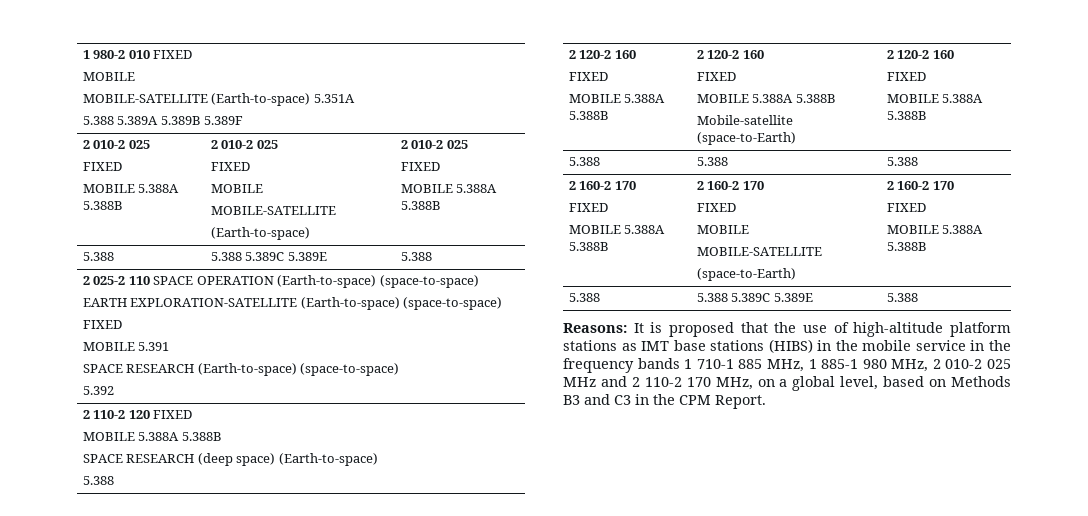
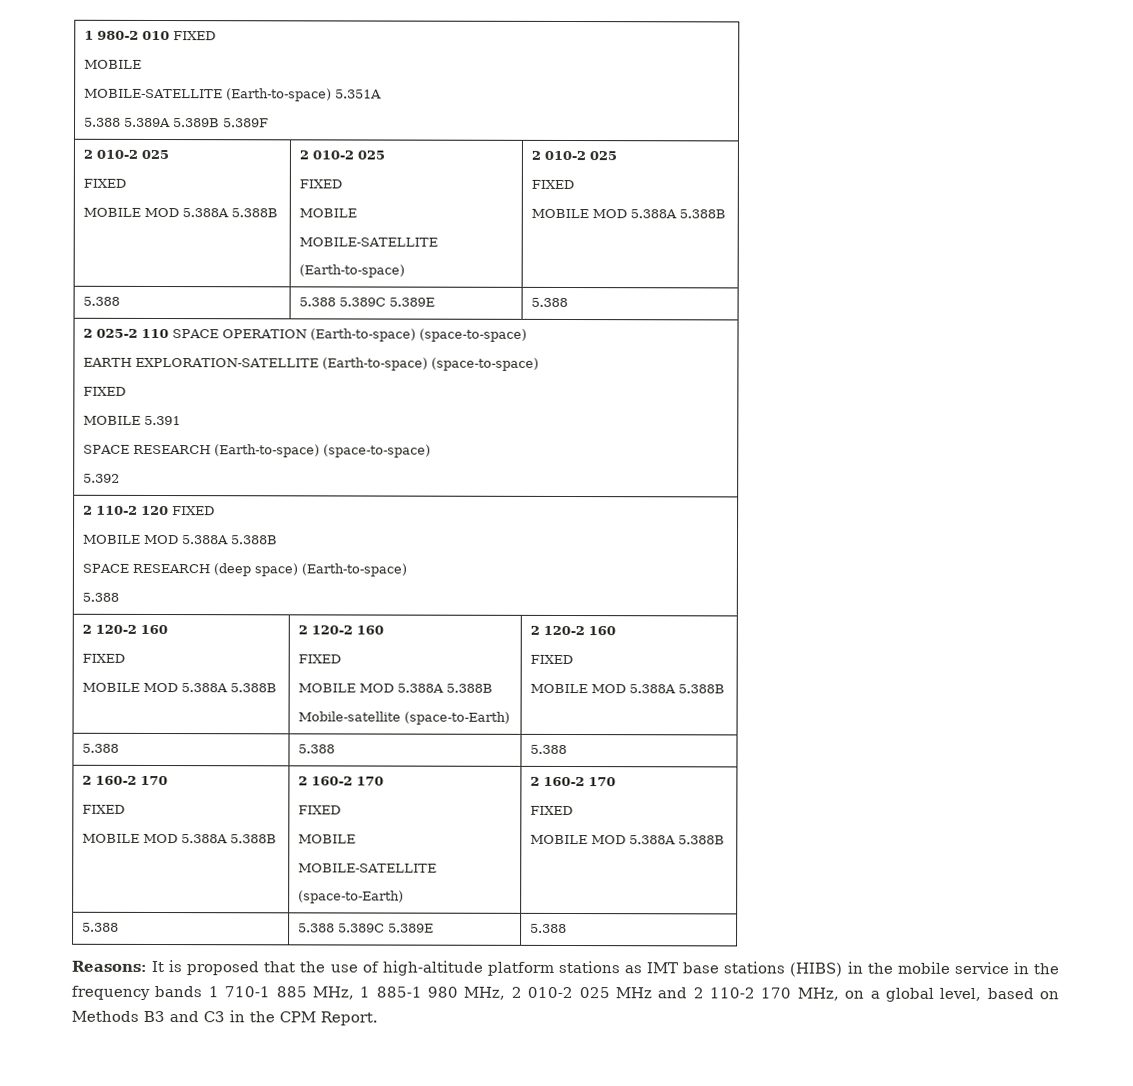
  1 980-2 010 FIXED
  MOBILE
  MOBILE-SATELLITE (Earth-to-space) 5.351A
  5.388 5.389A 5.389B 5.389F
  2 010-2 025
  FIXED
- MOBILE 5.388A 5.388B | 2 010-2 025
+ MOBILE MOD 5.388A 5.388B | 2 010-2 025
  FIXED
  MOBILE
  MOBILE-SATELLITE
  (Earth-to-space) | 2 010-2 025
  FIXED
- MOBILE 5.388A 5.388B
+ MOBILE MOD 5.388A 5.388B
  2 110-2 120 FIXED
- MOBILE 5.388A 5.388B
+ MOBILE MOD 5.388A 5.388B
  SPACE RESEARCH (deep space) (Earth-to-space)
  5.388
  2 120-2 160
  FIXED
- MOBILE 5.388A 5.388B | 2 120-2 160
+ MOBILE MOD 5.388A 5.388B | 2 120-2 160
  FIXED
- MOBILE 5.388A 5.388B
+ MOBILE MOD 5.388A 5.388B
  Mobile-satellite (space-to-Earth) | 2 120-2 160
  FIXED
- MOBILE 5.388A 5.388B
+ MOBILE MOD 5.388A 5.388B
  5.388 | 5.388 | 5.388
  2 160-2 170
  FIXED
- MOBILE 5.388A 5.388B | 2 160-2 170
+ MOBILE MOD 5.388A 5.388B | 2 160-2 170
  FIXED
  MOBILE
  MOBILE-SATELLITE
  (space-to-Earth) | 2 160-2 170
  FIXED
- MOBILE 5.388A 5.388B
+ MOBILE MOD 5.388A 5.388B

